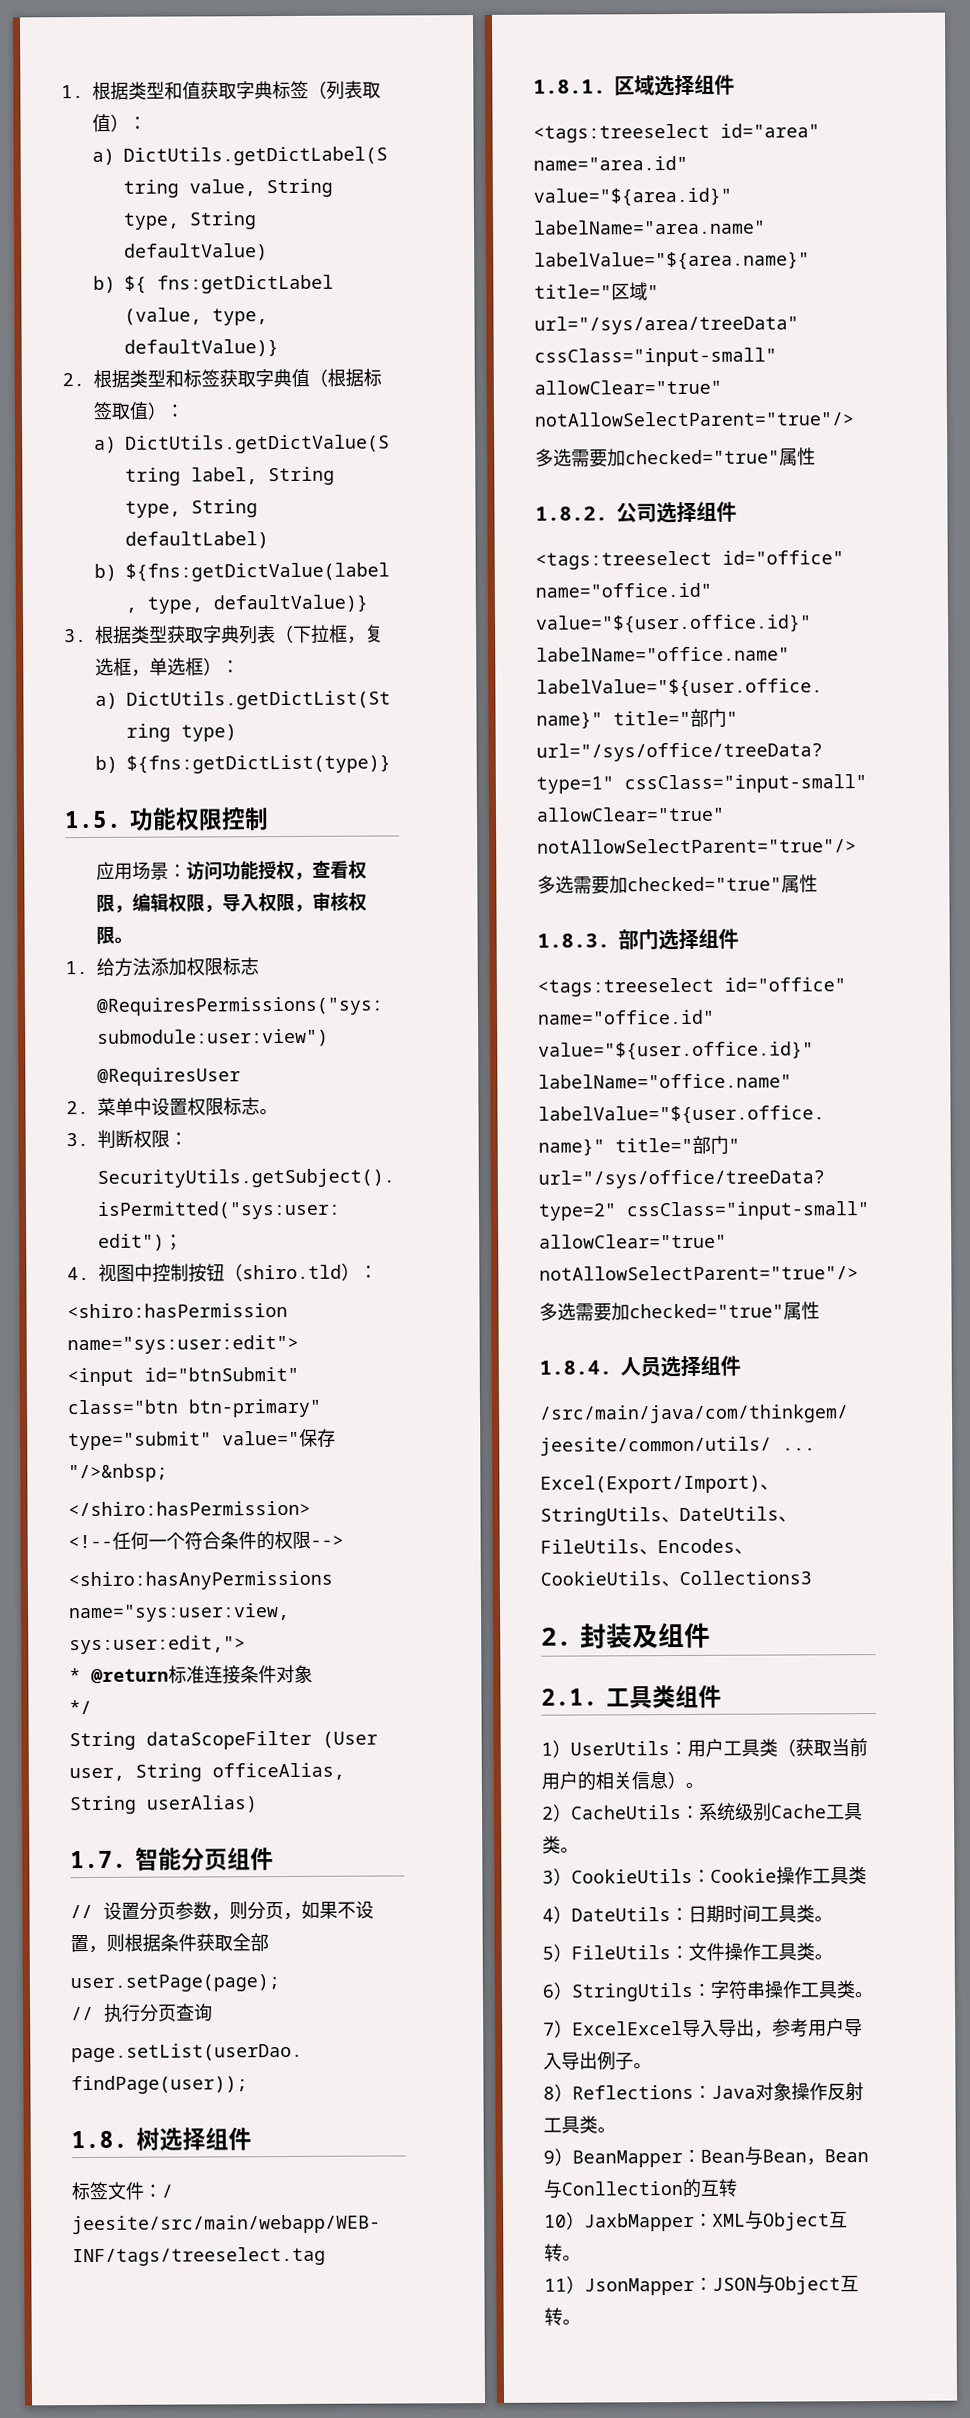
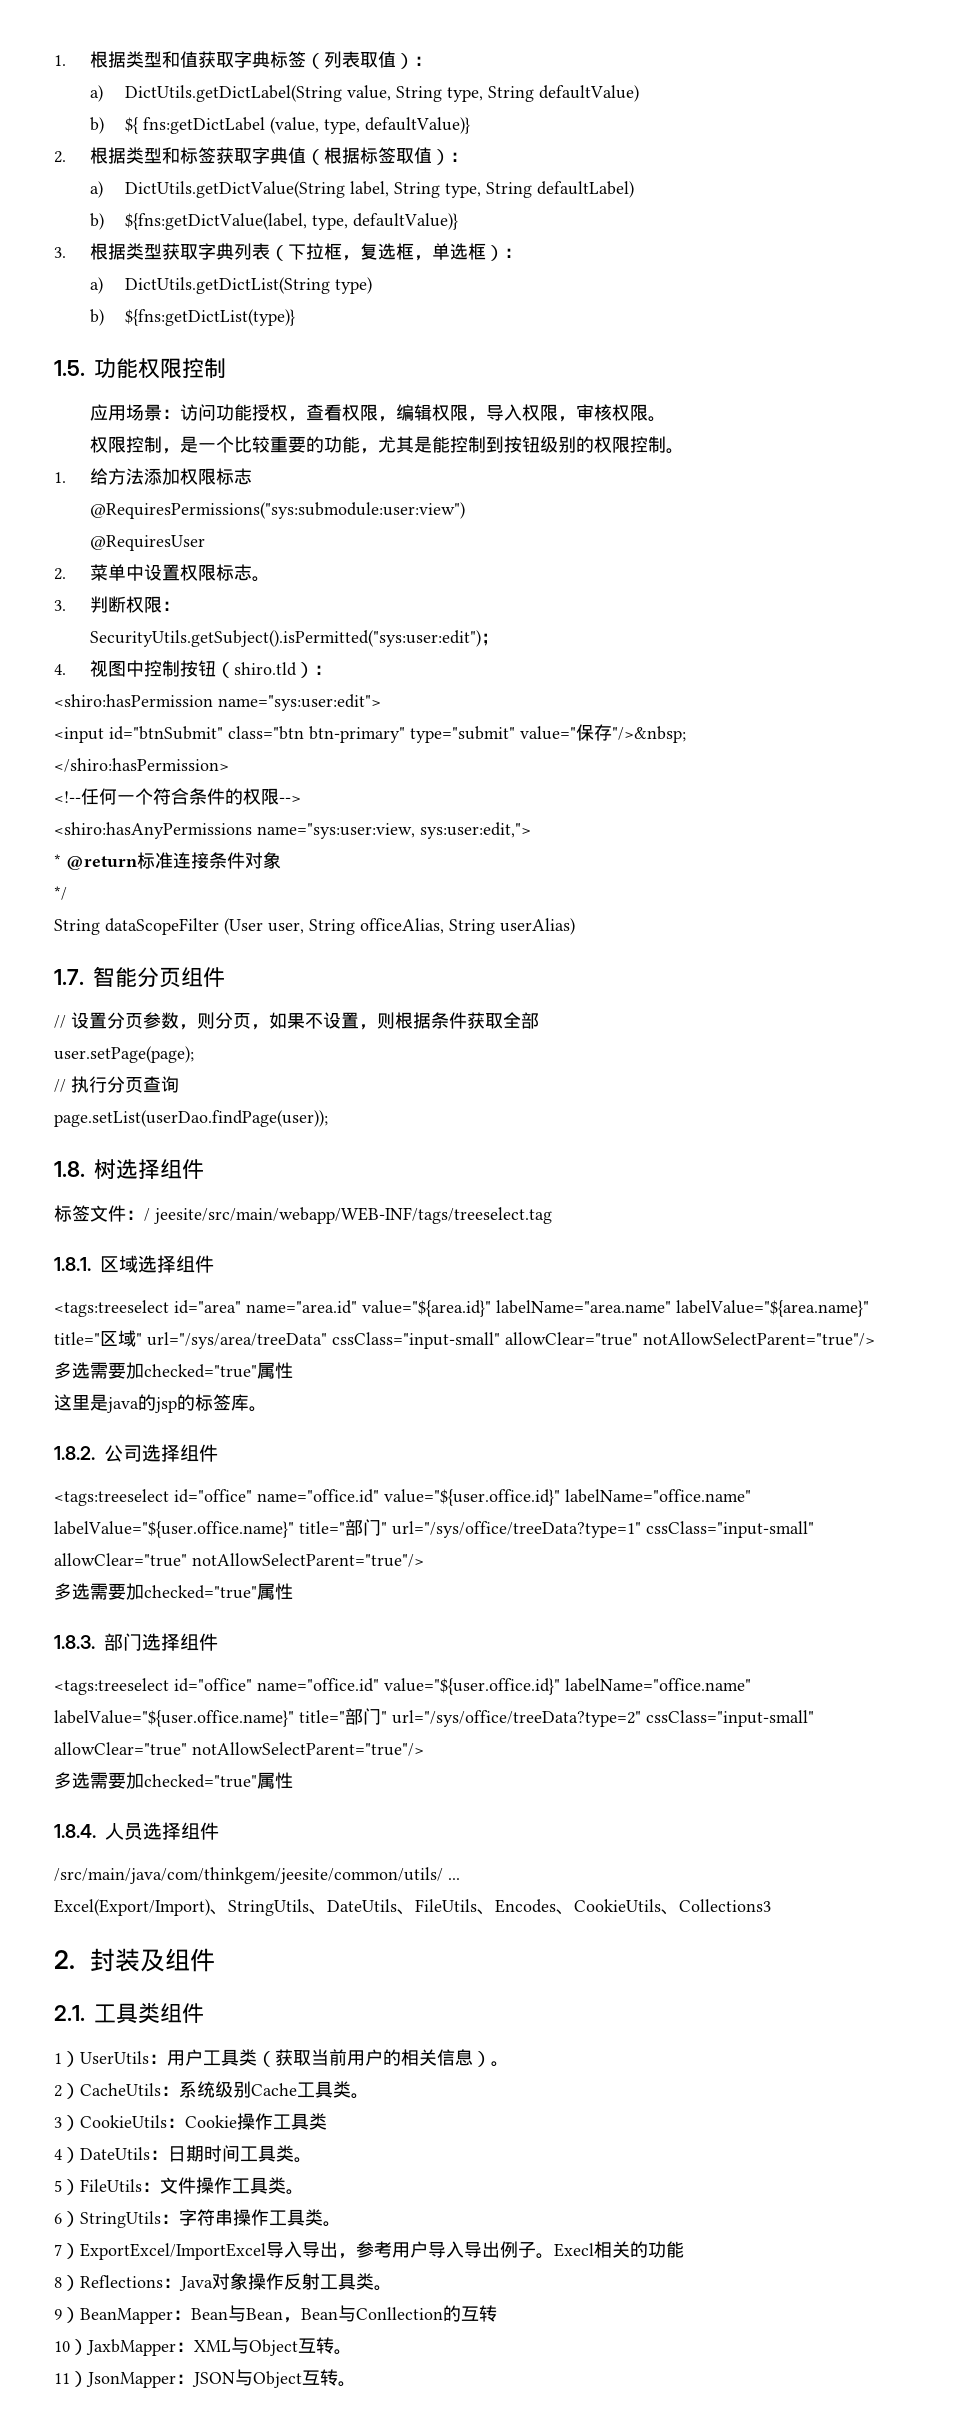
+ 权限控制，是一个比较重要的功能，尤其是能控制到按钮级别的权限控制。
+ 这里是java的jsp的标签库。
- 7）ExcelExcel导入导出，参考用户导入导出例子。
+ 7）ExportExcel/ImportExcel导入导出，参考用户导入导出例子。Execl相关的功能

